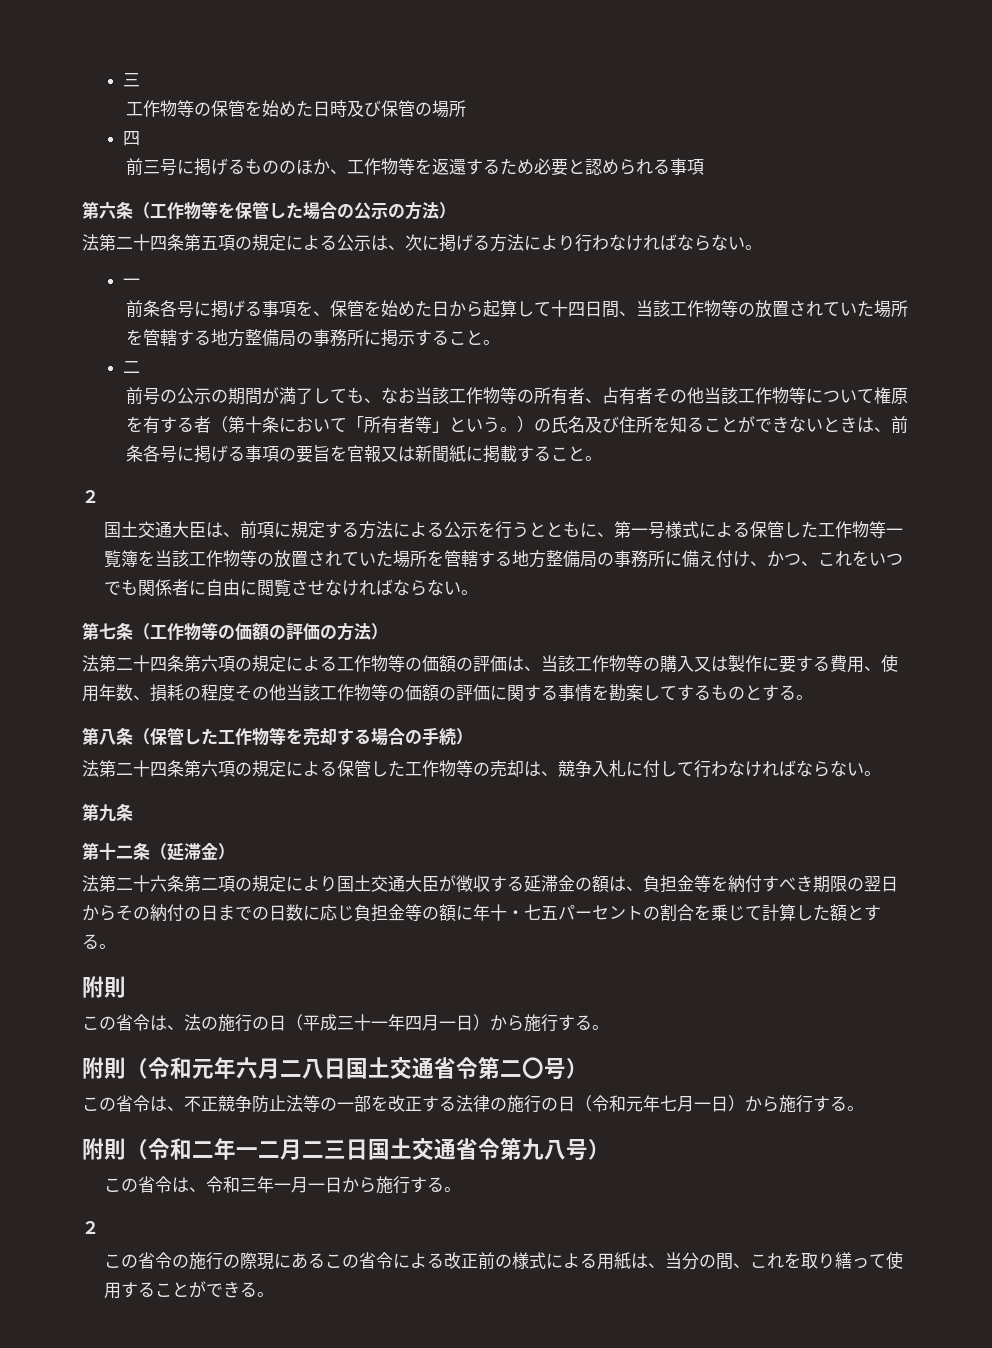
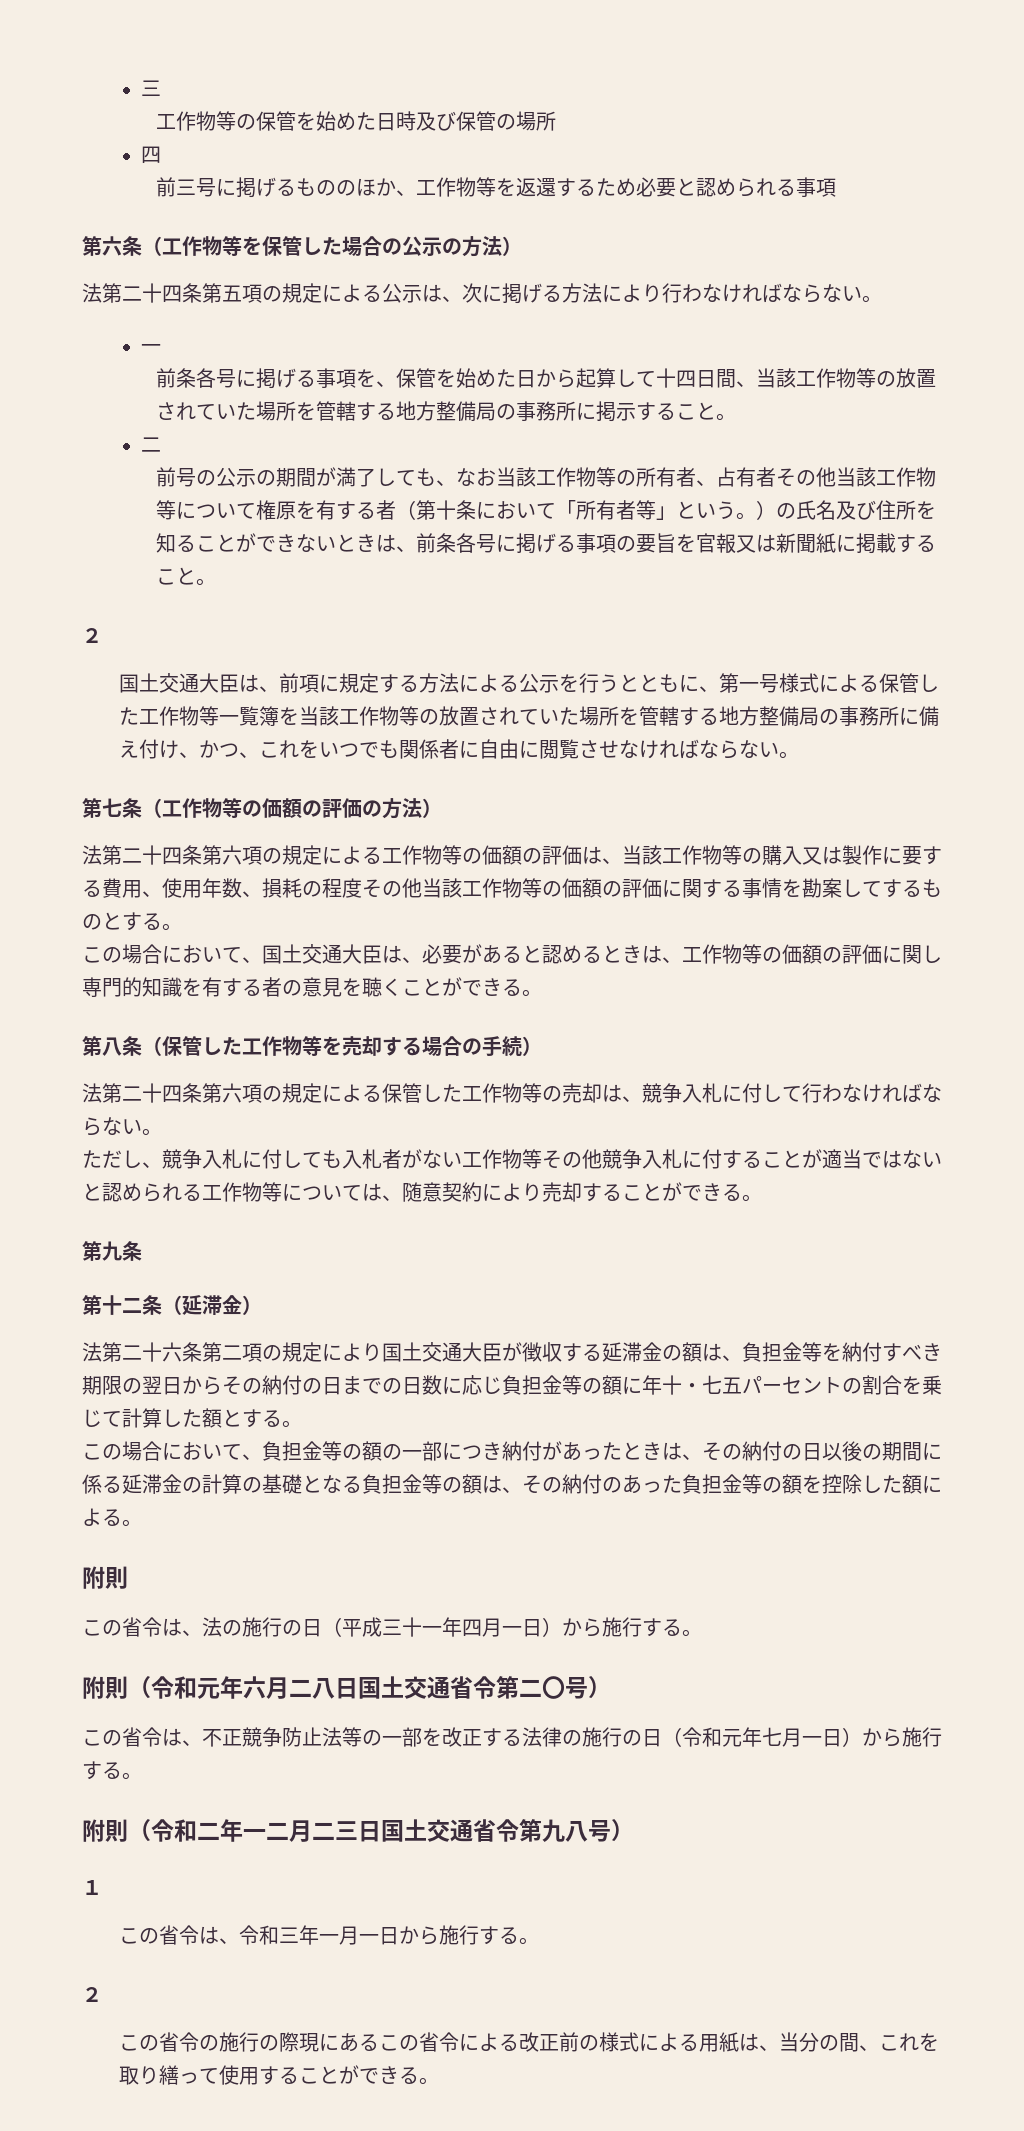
+ この場合において、国土交通大臣は、必要があると認めるときは、工作物等の価額の評価に関し専門的知識を有する者の意見を聴くことができる。
+ ただし、競争入札に付しても入札者がない工作物等その他競争入札に付することが適当ではないと認められる工作物等については、随意契約により売却することができる。
+ この場合において、負担金等の額の一部につき納付があったときは、その納付の日以後の期間に係る延滞金の計算の基礎となる負担金等の額は、その納付のあった負担金等の額を控除した額による。
+ １

